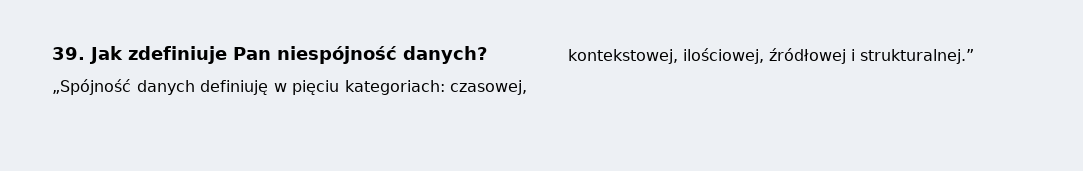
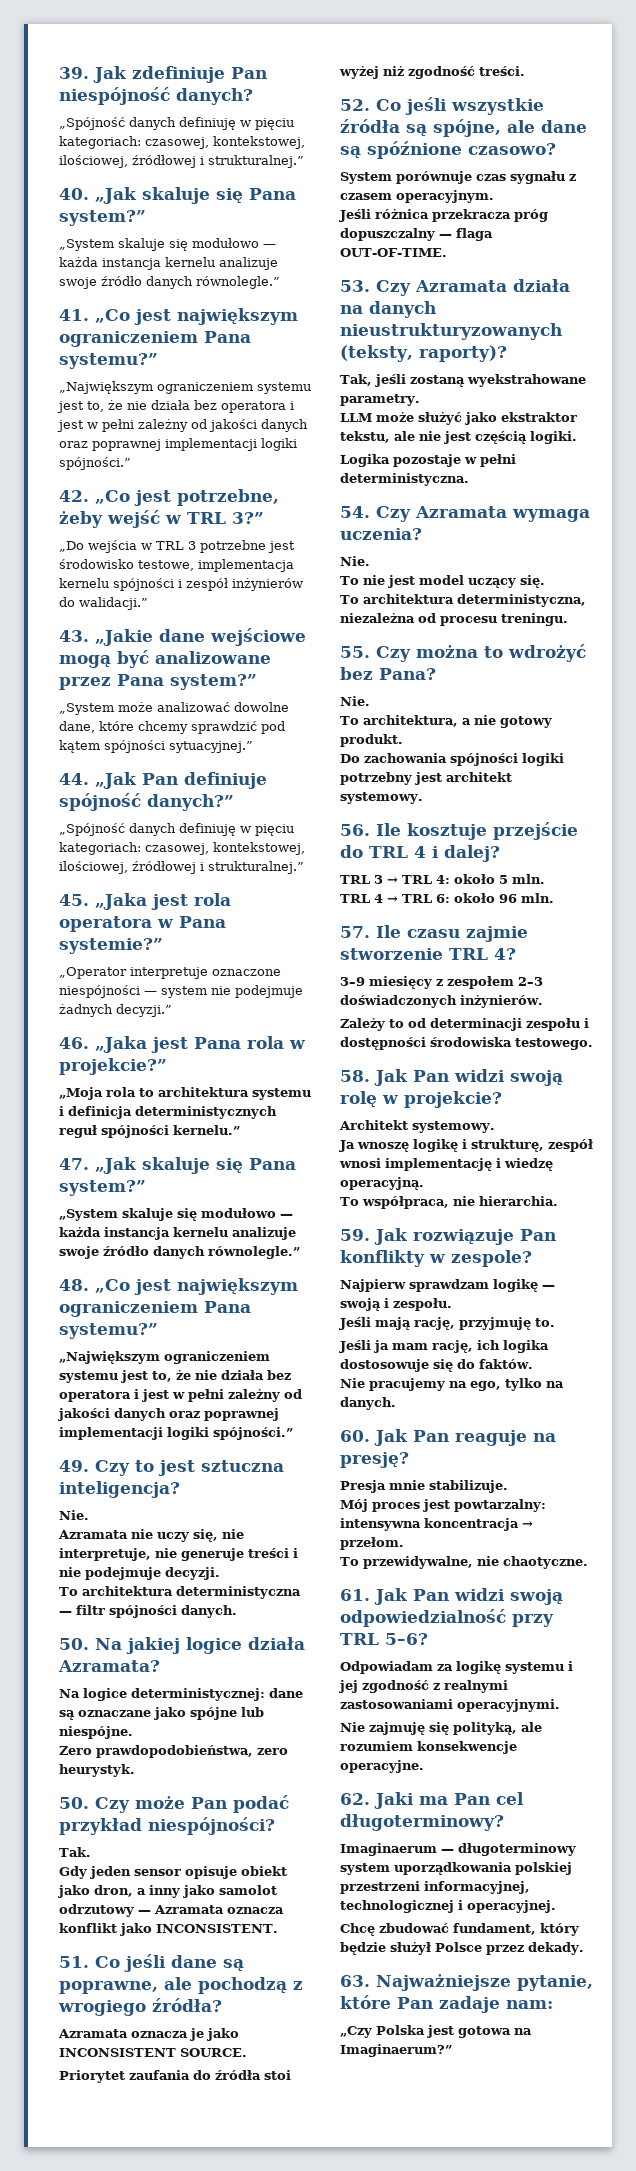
+ 40. „Jak skaluje się Pana system?”
+ „System skaluje się modułowo — każda instancja kernelu analizuje swoje źródło danych równolegle.”
+ 41. „Co jest największym ograniczeniem Pana systemu?”
+ „Największym ograniczeniem systemu jest to, że nie działa bez operatora i jest w pełni zależny od jakości danych oraz poprawnej implementacji logiki spójności.”
+ 42. „Co jest potrzebne, żeby wejść w TRL 3?”
+ „Do wejścia w TRL 3 potrzebne jest środowisko testowe, implementacja kernelu spójności i zespół inżynierów do walidacji.”
+ 43. „Jakie dane wejściowe mogą być analizowane przez Pana system?”
+ „System może analizować dowolne dane, które chcemy sprawdzić pod kątem spójności sytuacyjnej.”
+ 44. „Jak Pan definiuje spójność danych?”
+ „Spójność danych definiuję w pięciu kategoriach: czasowej, kontekstowej, ilościowej, źródłowej i strukturalnej.”
+ 45. „Jaka jest rola operatora w Pana systemie?”
+ „Operator interpretuje oznaczone niespójności — system nie podejmuje żadnych decyzji.”
+ 46. „Jaka jest Pana rola w projekcie?”
+ „Moja rola to architektura systemu i definicja deterministycznych reguł spójności kernelu.”
+ 47. „Jak skaluje się Pana system?”
+ „System skaluje się modułowo — każda instancja kernelu analizuje swoje źródło danych równolegle.”
+ 48. „Co jest największym ograniczeniem Pana systemu?”
+ „Największym ograniczeniem systemu jest to, że nie działa bez operatora i jest w pełni zależny od jakości danych oraz poprawnej implementacji logiki spójności.”
+ 49. Czy to jest sztuczna inteligencja?
+ Nie.
+ Azramata nie uczy się, nie interpretuje, nie generuje treści i nie podejmuje decyzji.
+ To architektura deterministyczna — filtr spójności danych.
+ 50. Na jakiej logice działa Azramata?
+ Na logice deterministycznej: dane są oznaczane jako spójne lub niespójne.
+ Zero prawdopodobieństwa, zero heurystyk.
+ 50. Czy może Pan podać przykład niespójności?
+ Tak.
+ Gdy jeden sensor opisuje obiekt jako dron, a inny jako samolot odrzutowy — Azramata oznacza konflikt jako INCONSISTENT.
+ 51. Co jeśli dane są poprawne, ale pochodzą z wrogiego źródła?
+ Azramata oznacza je jako INCONSISTENT SOURCE.
+ Priorytet zaufania do źródła stoi wyżej niż zgodność treści.
+ 52. Co jeśli wszystkie źródła są spójne, ale dane są spóźnione czasowo?
+ System porównuje czas sygnału z czasem operacyjnym.
+ Jeśli różnica przekracza próg dopuszczalny — flaga OUT-OF-TIME.
+ 53. Czy Azramata działa na danych nieustrukturyzowanych (teksty, raporty)?
+ Tak, jeśli zostaną wyekstrahowane parametry.
+ LLM może służyć jako ekstraktor tekstu, ale nie jest częścią logiki.
+ Logika pozostaje w pełni deterministyczna.
+ 54. Czy Azramata wymaga uczenia?
+ Nie.
+ To nie jest model uczący się.
+ To architektura deterministyczna, niezależna od procesu treningu.
+ 55. Czy można to wdrożyć bez Pana?
+ Nie.
+ To architektura, a nie gotowy produkt.
+ Do zachowania spójności logiki potrzebny jest architekt systemowy.
+ 56. Ile kosztuje przejście do TRL 4 i dalej?
+ TRL 3 → TRL 4: około 5 mln.
+ TRL 4 → TRL 6: około 96 mln.
+ 57. Ile czasu zajmie stworzenie TRL 4?
+ 3–9 miesięcy z zespołem 2–3 doświadczonych inżynierów.
+ Zależy to od determinacji zespołu i dostępności środowiska testowego.
+ 58. Jak Pan widzi swoją rolę w projekcie?
+ Architekt systemowy.
+ Ja wnoszę logikę i strukturę, zespół wnosi implementację i wiedzę operacyjną.
+ To współpraca, nie hierarchia.
+ 59. Jak rozwiązuje Pan konflikty w zespole?
+ Najpierw sprawdzam logikę — swoją i zespołu.
+ Jeśli mają rację, przyjmuję to.
+ Jeśli ja mam rację, ich logika dostosowuje się do faktów.
+ Nie pracujemy na ego, tylko na danych.
+ 60. Jak Pan reaguje na presję?
+ Presja mnie stabilizuje.
+ Mój proces jest powtarzalny: intensywna koncentracja → przełom.
+ To przewidywalne, nie chaotyczne.
+ 61. Jak Pan widzi swoją odpowiedzialność przy TRL 5–6?
+ Odpowiadam za logikę systemu i jej zgodność z realnymi zastosowaniami operacyjnymi.
+ Nie zajmuję się polityką, ale rozumiem konsekwencje operacyjne.
+ 62. Jaki ma Pan cel długoterminowy?
+ Imaginaerum — długoterminowy system uporządkowania polskiej przestrzeni informacyjnej, technologicznej i operacyjnej.
+ Chcę zbudować fundament, który będzie służył Polsce przez dekady.
+ 63. Najważniejsze pytanie, które Pan zadaje nam:
+ „Czy Polska jest gotowa na Imaginaerum?”

